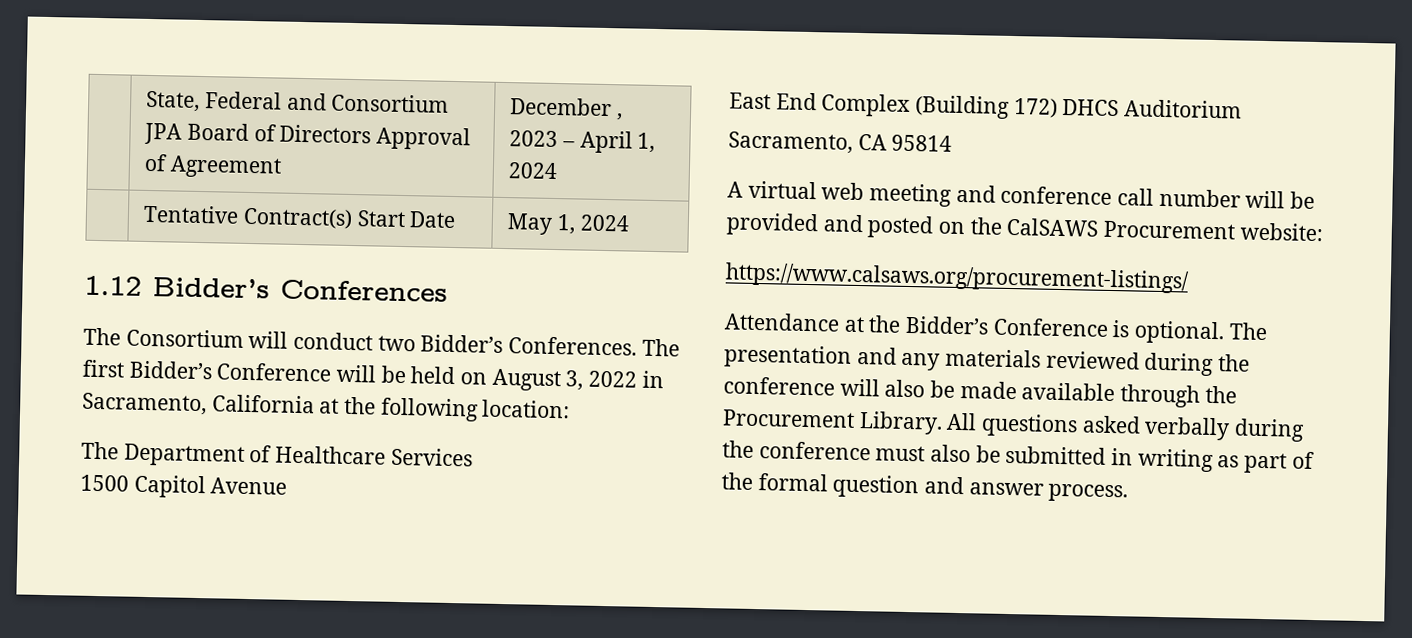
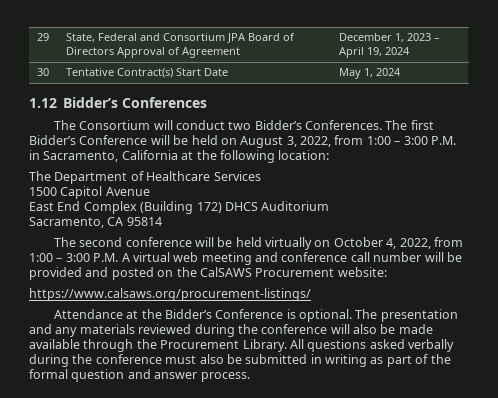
- | State, Federal and Consortium JPA Board of Directors Approval of Agreement | December , 2023 – April 1, 2024
- | Tentative Contract(s) Start Date | May 1, 2024
+ 29 | State, Federal and Consortium JPA Board of Directors Approval of Agreement | December 1, 2023 – April 19, 2024
+ 30 | Tentative Contract(s) Start Date | May 1, 2024
- The first Bidder’s Conference will be held on August 3, 2022 in Sacramento, California at the following location:
+ The first Bidder’s Conference will be held on August 3, 2022, from 1:00 – 3:00 P.M. in Sacramento, California at the following location:
- A virtual web meeting and conference call number will be provided and posted on the CalSAWS Procurement website:
+ The second conference will be held virtually on October 4, 2022, from 1:00 – 3:00 P.M. A virtual web meeting and conference call number will be provided and posted on the CalSAWS Procurement website:

